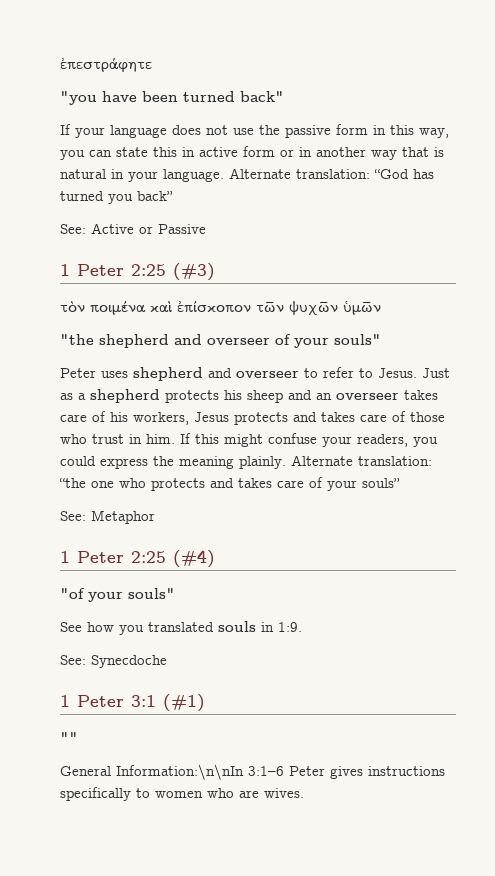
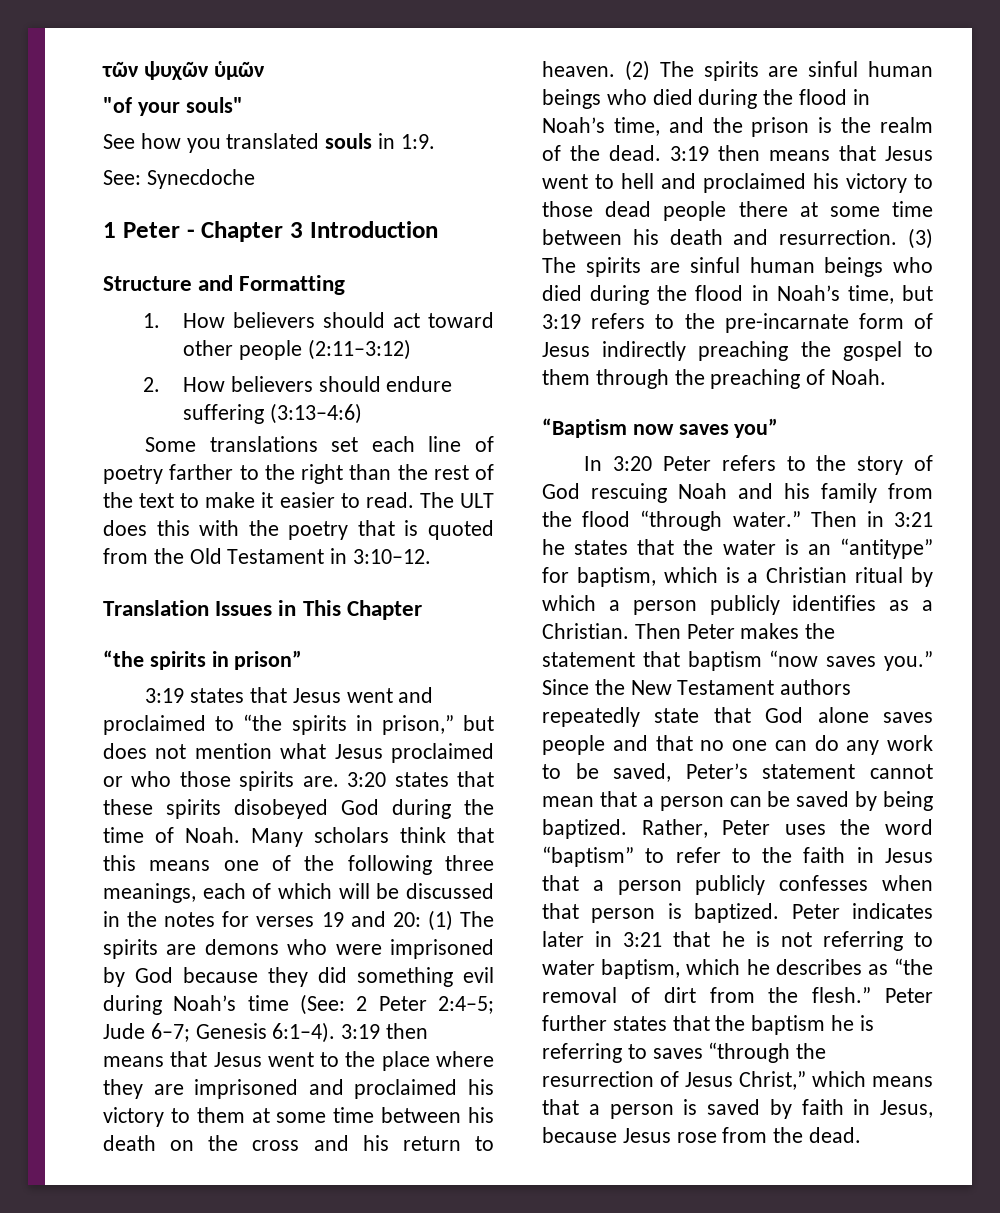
- ἐπεστράφητε
- "you have been turned back"
- If your language does not use the passive form in this way, you can state this in active form or in another way that is natural in your language. Alternate translation: “God has turned you back”
- See: Active or Passive
- 1 Peter 2:25 (#3)
- τὸν ποιμένα καὶ ἐπίσκοπον τῶν ψυχῶν ὑμῶν
- "the shepherd and overseer of your souls"
- Peter uses shepherd and overseer to refer to Jesus. Just as a shepherd protects his sheep and an overseer takes care of his workers, Jesus protects and takes care of those who trust in him. If this might confuse your readers, you could express the meaning plainly. Alternate translation: “the one who protects and takes care of your souls”
- See: Metaphor
- 1 Peter 2:25 (#4)
+ τῶν ψυχῶν ὑμῶν
- 1 Peter 3:1 (#1)
- ""
- General Information:\n\nIn 3:1–6 Peter gives instructions specifically to women who are wives.
+ 1 Peter - Chapter 3 Introduction
+ Structure and Formatting
+ 1. How believers should act toward other people (2:11–3:12)
+ 2. How believers should endure suffering (3:13–4:6)
+ Some translations set each line of poetry farther to the right than the rest of the text to make it easier to read. The ULT does this with the poetry that is quoted from the Old Testament in 3:10–12.
+ Translation Issues in This Chapter
+ “the spirits in prison”
+ 3:19 states that Jesus went and proclaimed to “the spirits in prison,” but does not mention what Jesus proclaimed or who those spirits are. 3:20 states that these spirits disobeyed God during the time of Noah. Many scholars think that this means one of the following three meanings, each of which will be discussed in the notes for verses 19 and 20: (1) The spirits are demons who were imprisoned by God because they did something evil during Noah’s time (See: 2 Peter 2:4–5; Jude 6–7; Genesis 6:1–4). 3:19 then means that Jesus went to the place where they are imprisoned and proclaimed his victory to them at some time between his death on the cross and his return to heaven. (2) The spirits are sinful human beings who died during the flood in Noah’s time, and the prison is the realm of the dead. 3:19 then means that Jesus went to hell and proclaimed his victory to those dead people there at some time between his death and resurrection. (3) The spirits are sinful human beings who died during the flood in Noah’s time, but 3:19 refers to the pre-incarnate form of Jesus indirectly preaching the gospel to them through the preaching of Noah.
+ “Baptism now saves you”
+ In 3:20 Peter refers to the story of God rescuing Noah and his family from the flood “through water.” Then in 3:21 he states that the water is an “antitype” for baptism, which is a Christian ritual by which a person publicly identifies as a Christian. Then Peter makes the statement that baptism “now saves you.” Since the New Testament authors repeatedly state that God alone saves people and that no one can do any work to be saved, Peter’s statement cannot mean that a person can be saved by being baptized. Rather, Peter uses the word “baptism” to refer to the faith in Jesus that a person publicly confesses when that person is baptized. Peter indicates later in 3:21 that he is not referring to water baptism, which he describes as “the removal of dirt from the flesh.” Peter further states that the baptism he is referring to saves “through the resurrection of Jesus Christ,” which means that a person is saved by faith in Jesus, because Jesus rose from the dead.

